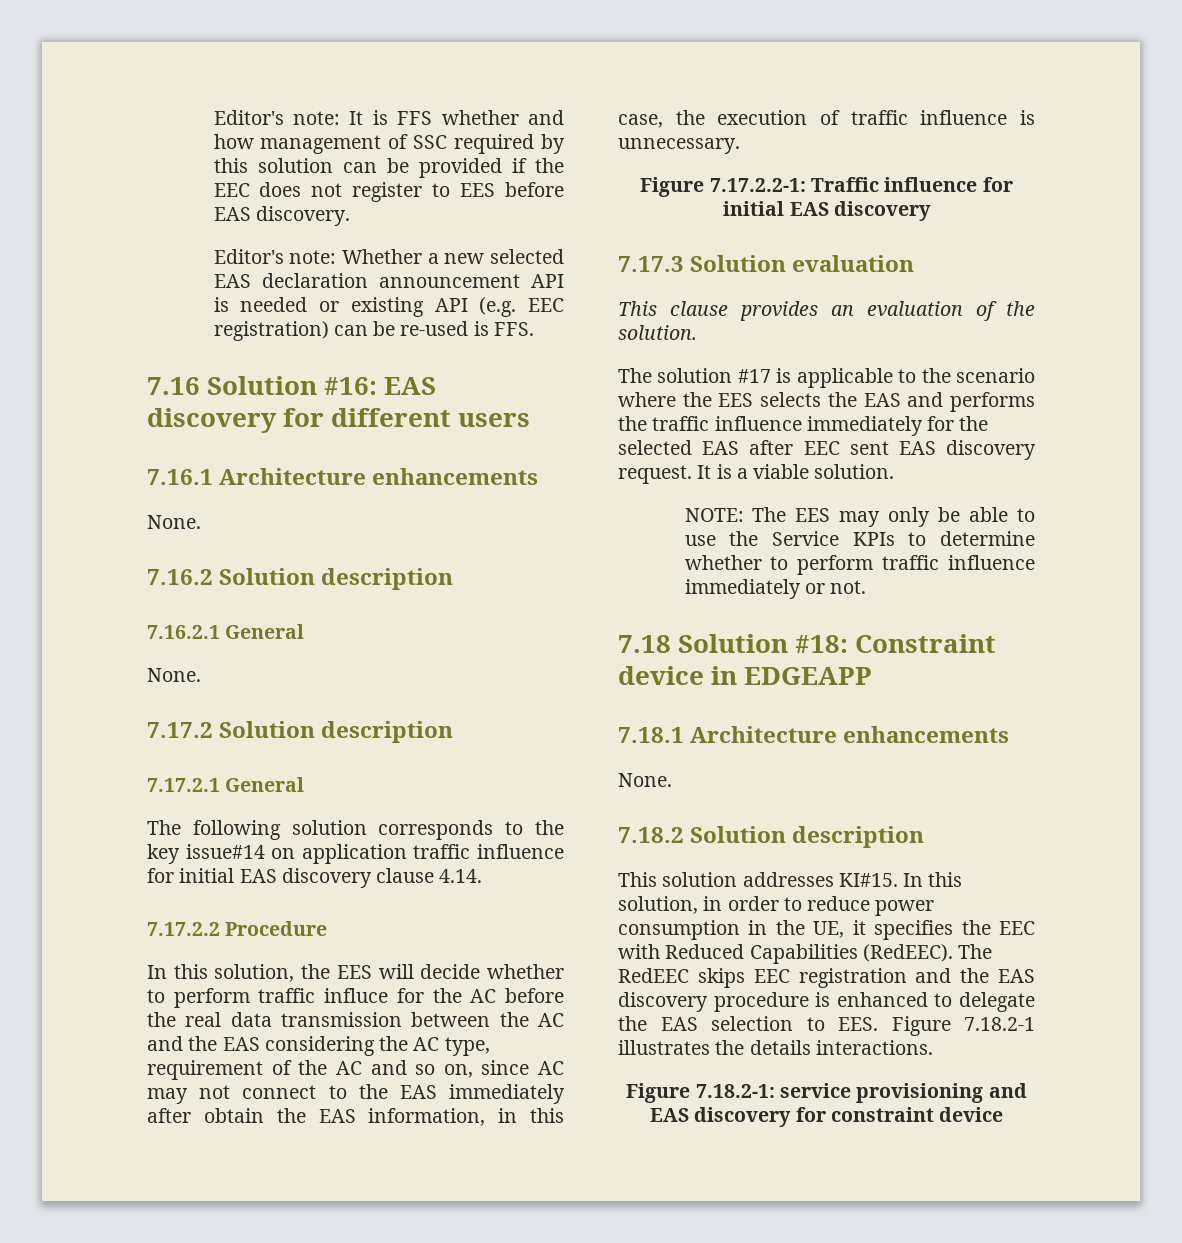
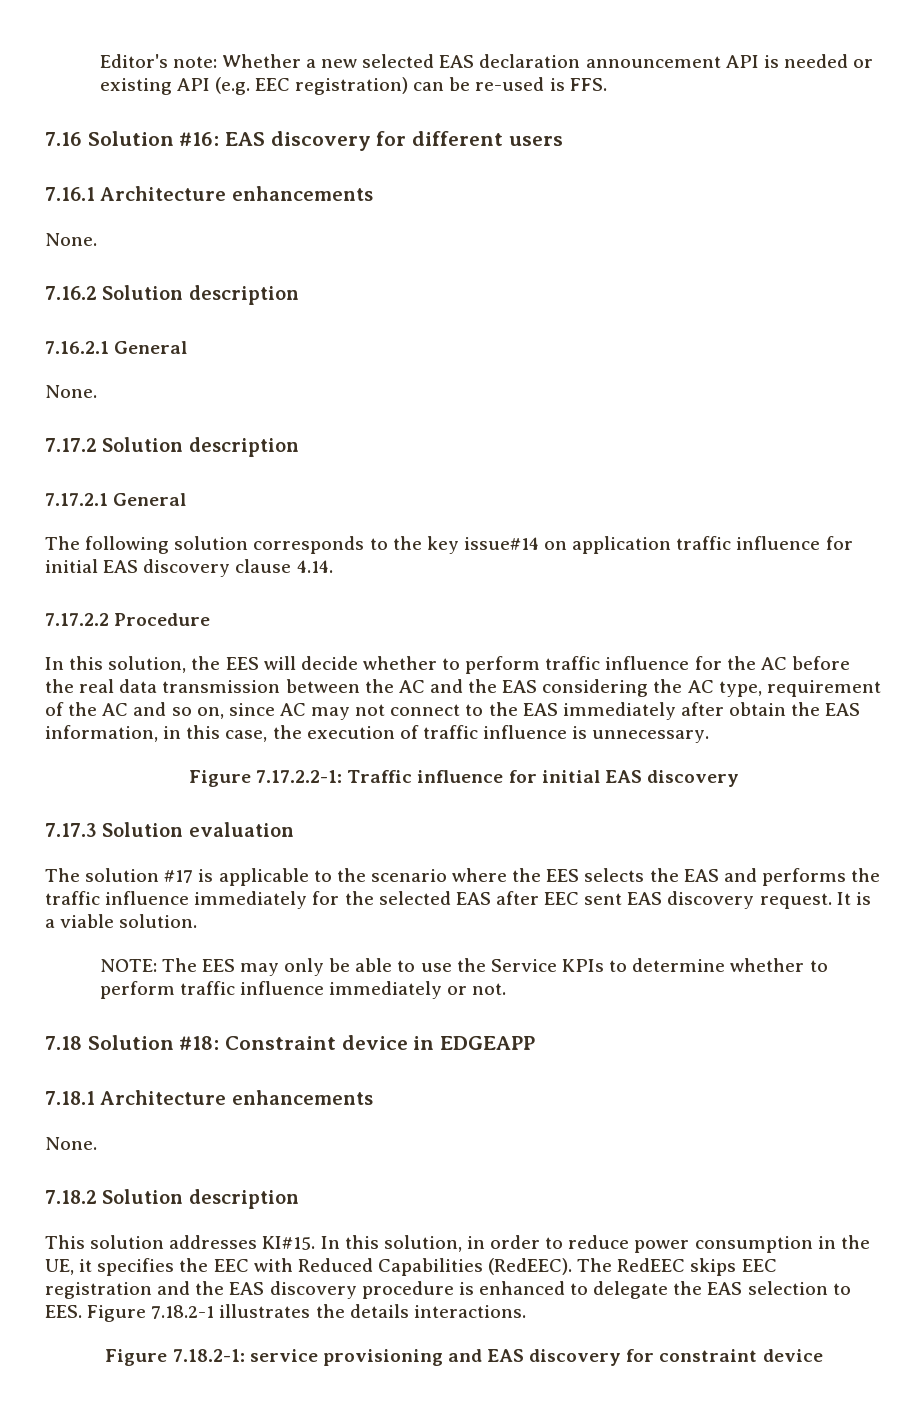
- Editor's note: It is FFS whether and how management of SSC required by this solution can be provided if the EEC does not register to EES before EAS discovery.
- In this solution, the EES will decide whether to perform traffic influce for the AC before the real data transmission between the AC and the EAS considering the AC type, requirement of the AC and so on, since AC may not connect to the EAS immediately after obtain the EAS information, in this case, the execution of traffic influence is unnecessary.
+ In this solution, the EES will decide whether to perform traffic influence for the AC before the real data transmission between the AC and the EAS considering the AC type, requirement of the AC and so on, since AC may not connect to the EAS immediately after obtain the EAS information, in this case, the execution of traffic influence is unnecessary.
- This clause provides an evaluation of the solution.

